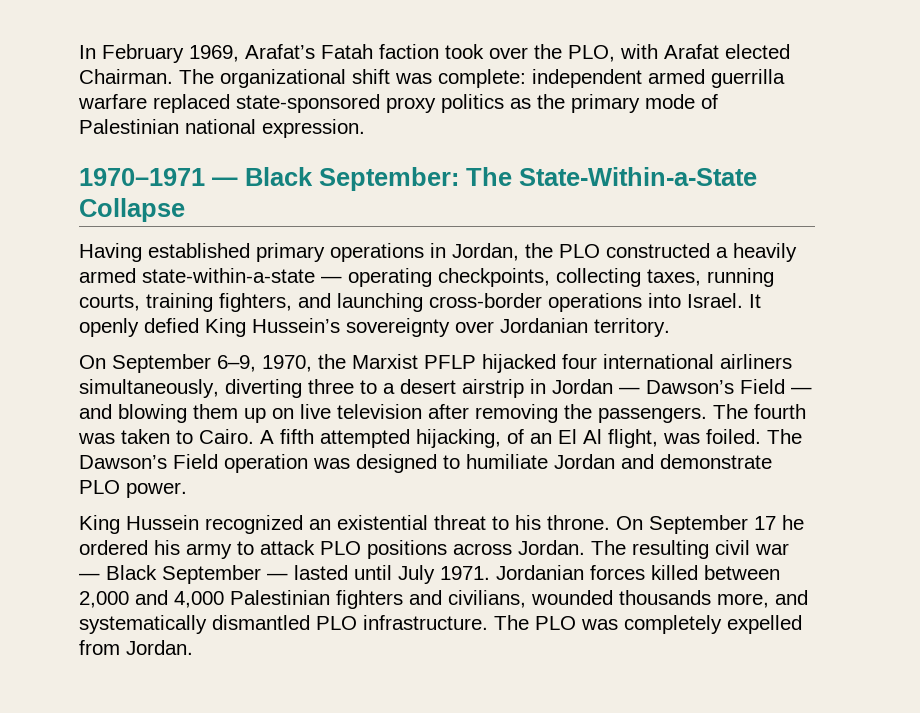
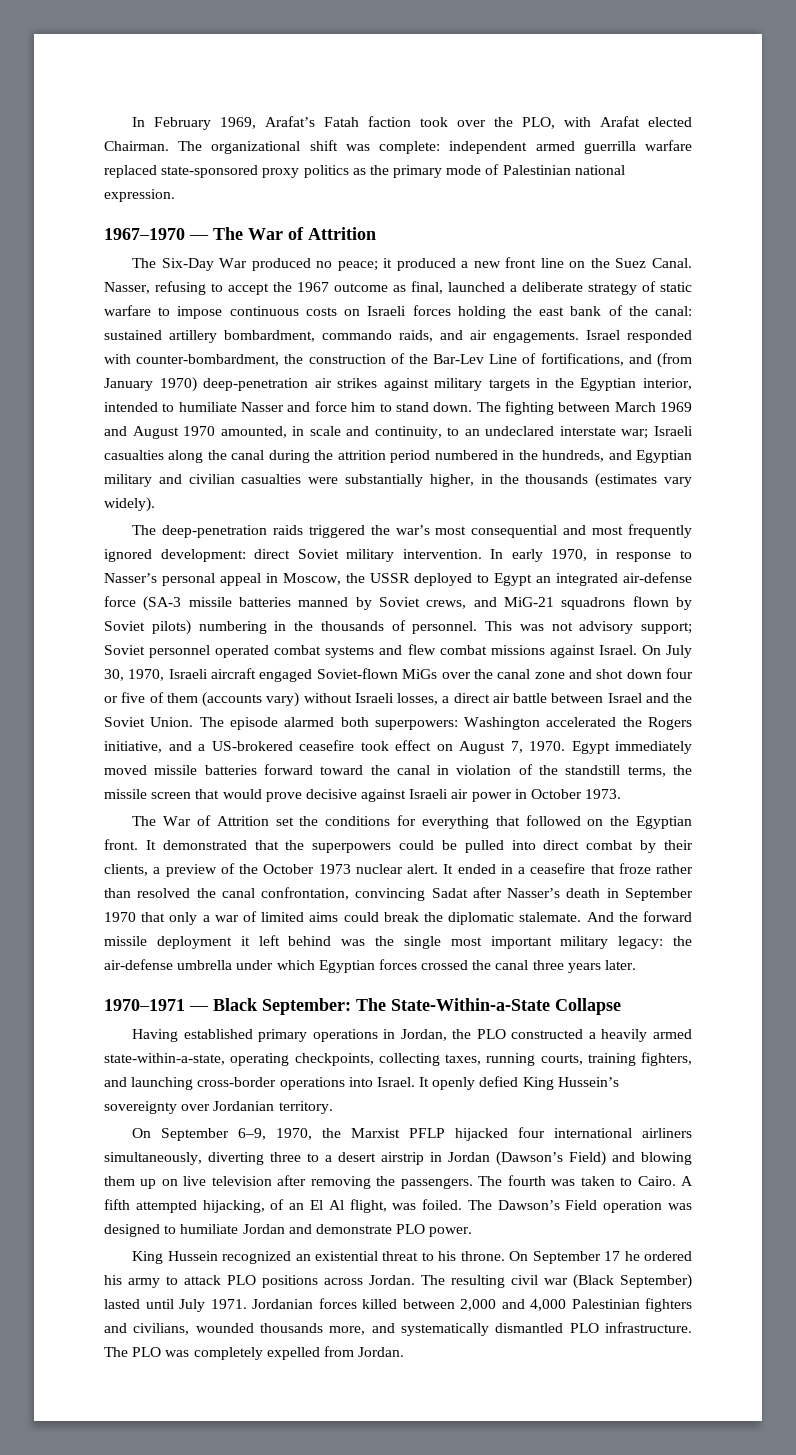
+ 1967–1970 — The War of Attrition
+ The Six-Day War produced no peace; it produced a new front line on the Suez Canal. Nasser, refusing to accept the 1967 outcome as final, launched a deliberate strategy of static warfare to impose continuous costs on Israeli forces holding the east bank of the canal: sustained artillery bombardment, commando raids, and air engagements. Israel responded with counter-bombardment, the construction of the Bar-Lev Line of fortifications, and (from January 1970) deep-penetration air strikes against military targets in the Egyptian interior, intended to humiliate Nasser and force him to stand down. The fighting between March 1969 and August 1970 amounted, in scale and continuity, to an undeclared interstate war; Israeli casualties along the canal during the attrition period numbered in the hundreds, and Egyptian military and civilian casualties were substantially higher, in the thousands (estimates vary widely).
+ The deep-penetration raids triggered the war’s most consequential and most frequently ignored development: direct Soviet military intervention. In early 1970, in response to Nasser’s personal appeal in Moscow, the USSR deployed to Egypt an integrated air-defense force (SA-3 missile batteries manned by Soviet crews, and MiG-21 squadrons flown by Soviet pilots) numbering in the thousands of personnel. This was not advisory support; Soviet personnel operated combat systems and flew combat missions against Israel. On July 30, 1970, Israeli aircraft engaged Soviet-flown MiGs over the canal zone and shot down four or five of them (accounts vary) without Israeli losses, a direct air battle between Israel and the Soviet Union. The episode alarmed both superpowers: Washington accelerated the Rogers initiative, and a US-brokered ceasefire took effect on August 7, 1970. Egypt immediately moved missile batteries forward toward the canal in violation of the standstill terms, the missile screen that would prove decisive against Israeli air power in October 1973.
+ The War of Attrition set the conditions for everything that followed on the Egyptian front. It demonstrated that the superpowers could be pulled into direct combat by their clients, a preview of the October 1973 nuclear alert. It ended in a ceasefire that froze rather than resolved the canal confrontation, convincing Sadat after Nasser’s death in September 1970 that only a war of limited aims could break the diplomatic stalemate. And the forward missile deployment it left behind was the single most important military legacy: the air-defense umbrella under which Egyptian forces crossed the canal three years later.
- Having established primary operations in Jordan, the PLO constructed a heavily armed state-within-a-state — operating checkpoints, collecting taxes, running courts, training fighters, and launching cross-border operations into Israel.
+ Having established primary operations in Jordan, the PLO constructed a heavily armed state-within-a-state, operating checkpoints, collecting taxes, running courts, training fighters, and launching cross-border operations into Israel.
- On September 6–9, 1970, the Marxist PFLP hijacked four international airliners simultaneously, diverting three to a desert airstrip in Jordan — Dawson’s Field — and blowing them up on live television after removing the passengers.
+ On September 6–9, 1970, the Marxist PFLP hijacked four international airliners simultaneously, diverting three to a desert airstrip in Jordan (Dawson’s Field) and blowing them up on live television after removing the passengers.
- The resulting civil war — Black September — lasted until July 1971.
+ The resulting civil war (Black September) lasted until July 1971.

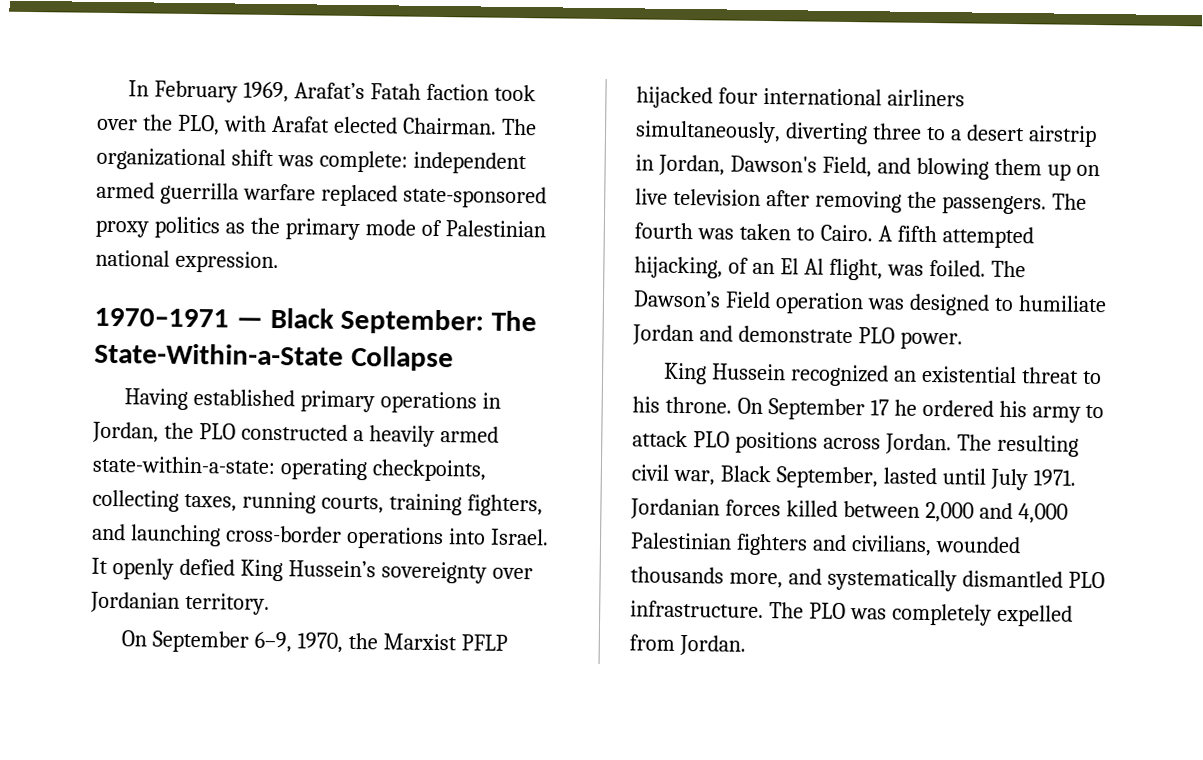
- 1967–1970 — The War of Attrition
- The Six-Day War produced no peace; it produced a new front line on the Suez Canal. Nasser, refusing to accept the 1967 outcome as final, launched a deliberate strategy of static warfare to impose continuous costs on Israeli forces holding the east bank of the canal: sustained artillery bombardment, commando raids, and air engagements. Israel responded with counter-bombardment, the construction of the Bar-Lev Line of fortifications, and (from January 1970) deep-penetration air strikes against military targets in the Egyptian interior, intended to humiliate Nasser and force him to stand down. The fighting between March 1969 and August 1970 amounted, in scale and continuity, to an undeclared interstate war; Israeli casualties along the canal during the attrition period numbered in the hundreds, and Egyptian military and civilian casualties were substantially higher, in the thousands (estimates vary widely).
- The deep-penetration raids triggered the war’s most consequential and most frequently ignored development: direct Soviet military intervention. In early 1970, in response to Nasser’s personal appeal in Moscow, the USSR deployed to Egypt an integrated air-defense force (SA-3 missile batteries manned by Soviet crews, and MiG-21 squadrons flown by Soviet pilots) numbering in the thousands of personnel. This was not advisory support; Soviet personnel operated combat systems and flew combat missions against Israel. On July 30, 1970, Israeli aircraft engaged Soviet-flown MiGs over the canal zone and shot down four or five of them (accounts vary) without Israeli losses, a direct air battle between Israel and the Soviet Union. The episode alarmed both superpowers: Washington accelerated the Rogers initiative, and a US-brokered ceasefire took effect on August 7, 1970. Egypt immediately moved missile batteries forward toward the canal in violation of the standstill terms, the missile screen that would prove decisive against Israeli air power in October 1973.
- The War of Attrition set the conditions for everything that followed on the Egyptian front. It demonstrated that the superpowers could be pulled into direct combat by their clients, a preview of the October 1973 nuclear alert. It ended in a ceasefire that froze rather than resolved the canal confrontation, convincing Sadat after Nasser’s death in September 1970 that only a war of limited aims could break the diplomatic stalemate. And the forward missile deployment it left behind was the single most important military legacy: the air-defense umbrella under which Egyptian forces crossed the canal three years later.
- Having established primary operations in Jordan, the PLO constructed a heavily armed state-within-a-state, operating checkpoints, collecting taxes, running courts, training fighters, and launching cross-border operations into Israel.
+ Having established primary operations in Jordan, the PLO constructed a heavily armed state-within-a-state: operating checkpoints, collecting taxes, running courts, training fighters, and launching cross-border operations into Israel.
- On September 6–9, 1970, the Marxist PFLP hijacked four international airliners simultaneously, diverting three to a desert airstrip in Jordan (Dawson’s Field) and blowing them up on live television after removing the passengers.
+ On September 6–9, 1970, the Marxist PFLP hijacked four international airliners simultaneously, diverting three to a desert airstrip in Jordan, Dawson's Field, and blowing them up on live television after removing the passengers.
- The resulting civil war (Black September) lasted until July 1971.
+ The resulting civil war, Black September, lasted until July 1971.

